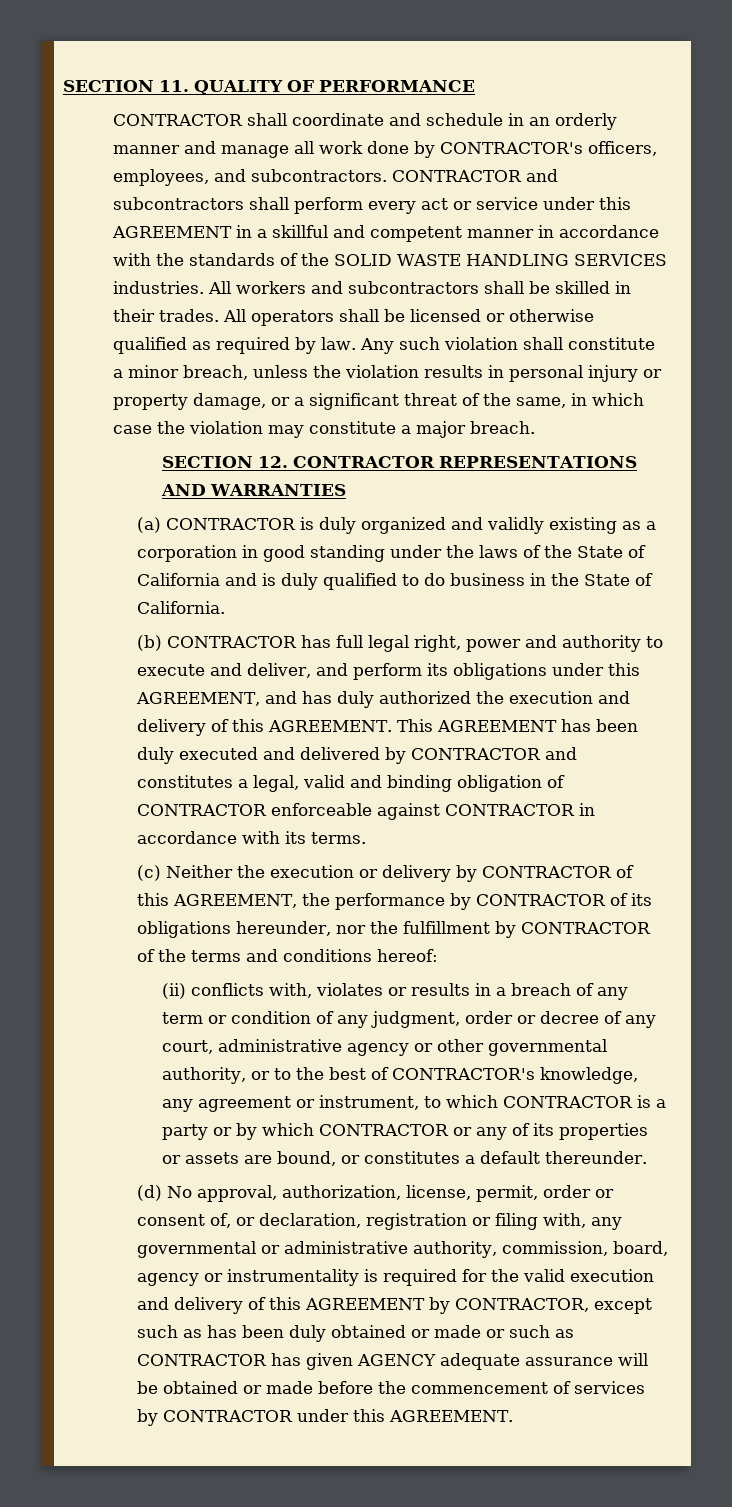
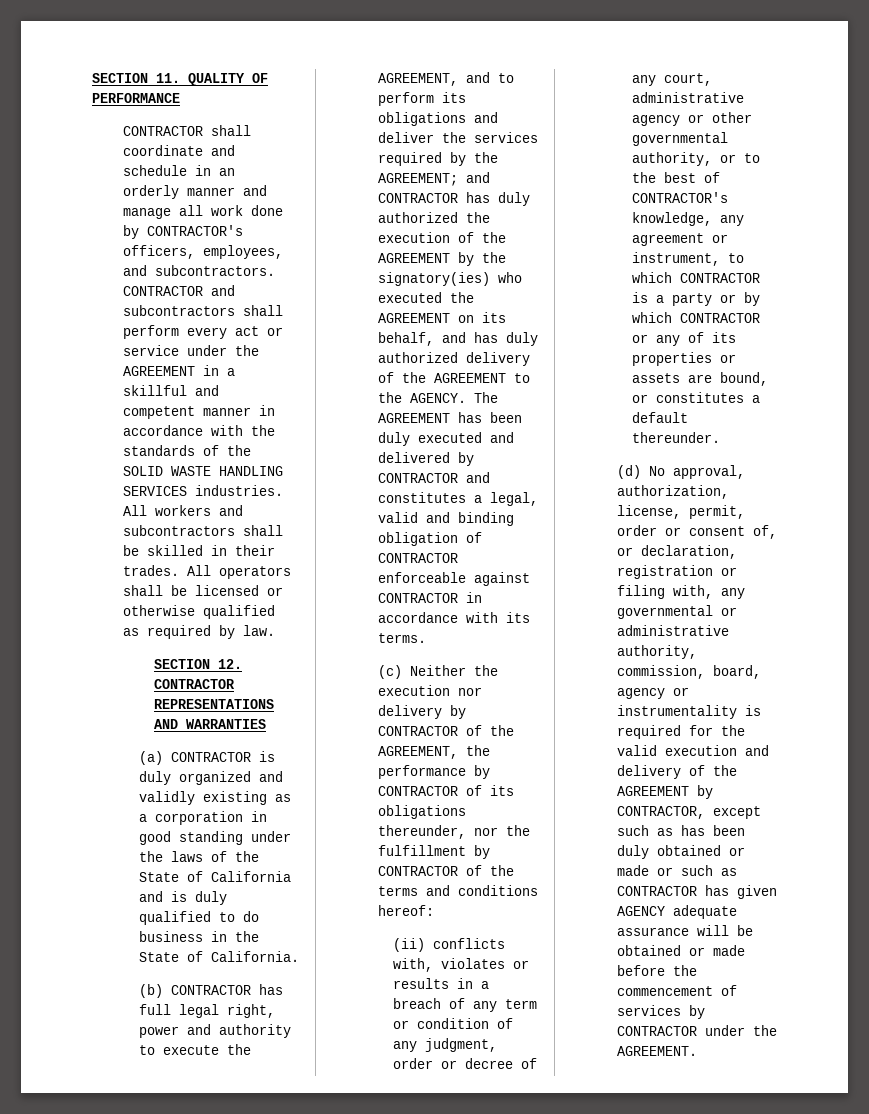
- CONTRACTOR and subcontractors shall perform every act or service under this AGREEMENT in a skillful and competent manner in accordance with the standards of the SOLID WASTE HANDLING SERVICES industries.
+ CONTRACTOR and subcontractors shall perform every act or service under the AGREEMENT in a skillful and competent manner in accordance with the standards of the SOLID WASTE HANDLING SERVICES industries.
- Any such violation shall constitute a minor breach, unless the violation results in personal injury or property damage, or a significant threat of the same, in which case the violation may constitute a major breach.
- (b) CONTRACTOR has full legal right, power and authority to execute and deliver, and perform its obligations under this AGREEMENT, and has duly authorized the execution and delivery of this AGREEMENT. This AGREEMENT has been duly executed and delivered by CONTRACTOR and constitutes a legal, valid and binding obligation of CONTRACTOR enforceable against CONTRACTOR in accordance with its terms.
+ (b) CONTRACTOR has full legal right, power and authority to execute the AGREEMENT, and to perform its obligations and deliver the services required by the AGREEMENT; and CONTRACTOR has duly authorized the execution of the AGREEMENT by the signatory(ies) who executed the AGREEMENT on its behalf, and has duly authorized delivery of the AGREEMENT to the AGENCY. The AGREEMENT has been duly executed and delivered by CONTRACTOR and constitutes a legal, valid and binding obligation of CONTRACTOR enforceable against CONTRACTOR in accordance with its terms.
- (c) Neither the execution or delivery by CONTRACTOR of this AGREEMENT, the performance by CONTRACTOR of its obligations hereunder, nor the fulfillment by CONTRACTOR of the terms and conditions hereof:
+ (c) Neither the execution nor delivery by CONTRACTOR of the AGREEMENT, the performance by CONTRACTOR of its obligations thereunder, nor the fulfillment by CONTRACTOR of the terms and conditions hereof:
- (d) No approval, authorization, license, permit, order or consent of, or declaration, registration or filing with, any governmental or administrative authority, commission, board, agency or instrumentality is required for the valid execution and delivery of this AGREEMENT by CONTRACTOR, except such as has been duly obtained or made or such as CONTRACTOR has given AGENCY adequate assurance will be obtained or made before the commencement of services by CONTRACTOR under this AGREEMENT.
+ (d) No approval, authorization, license, permit, order or consent of, or declaration, registration or filing with, any governmental or administrative authority, commission, board, agency or instrumentality is required for the valid execution and delivery of the AGREEMENT by CONTRACTOR, except such as has been duly obtained or made or such as CONTRACTOR has given AGENCY adequate assurance will be obtained or made before the commencement of services by CONTRACTOR under the AGREEMENT.

